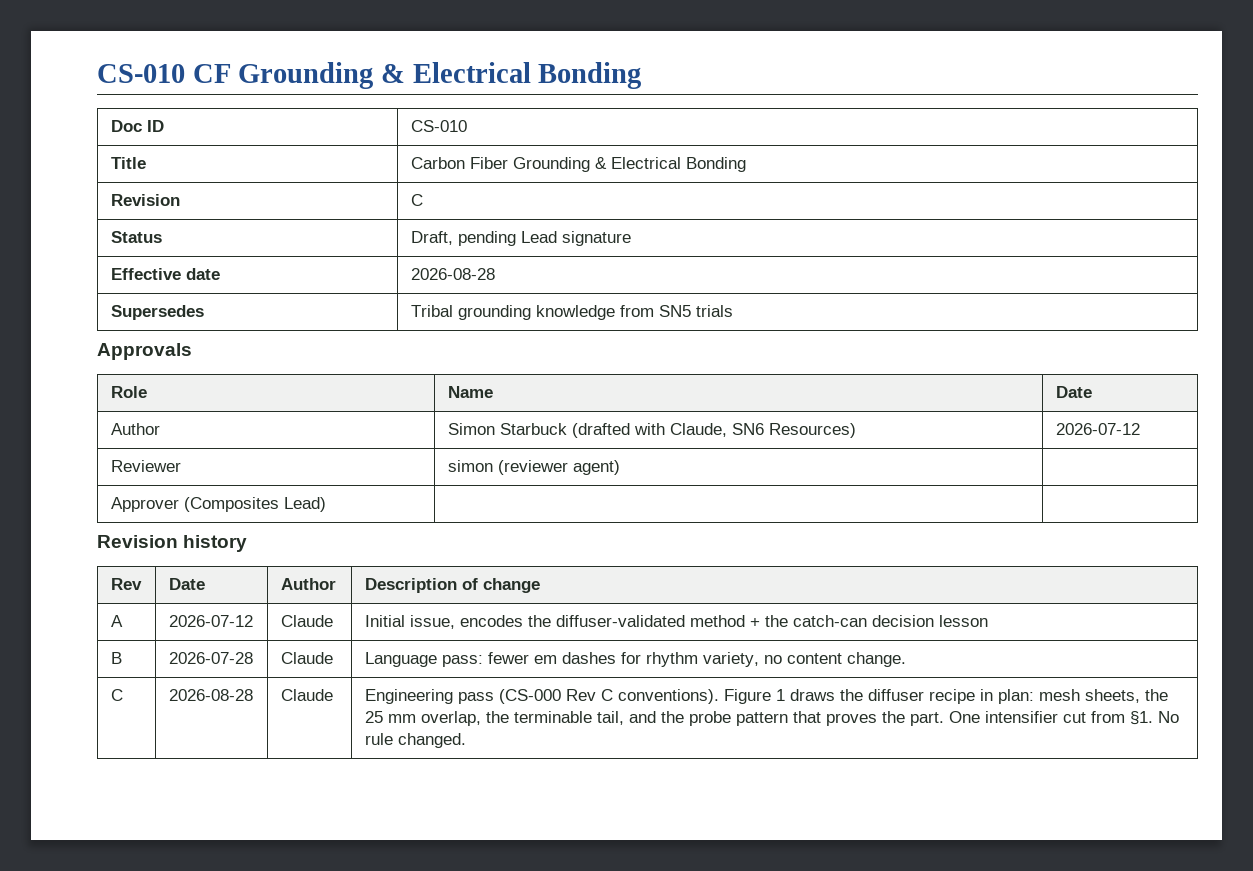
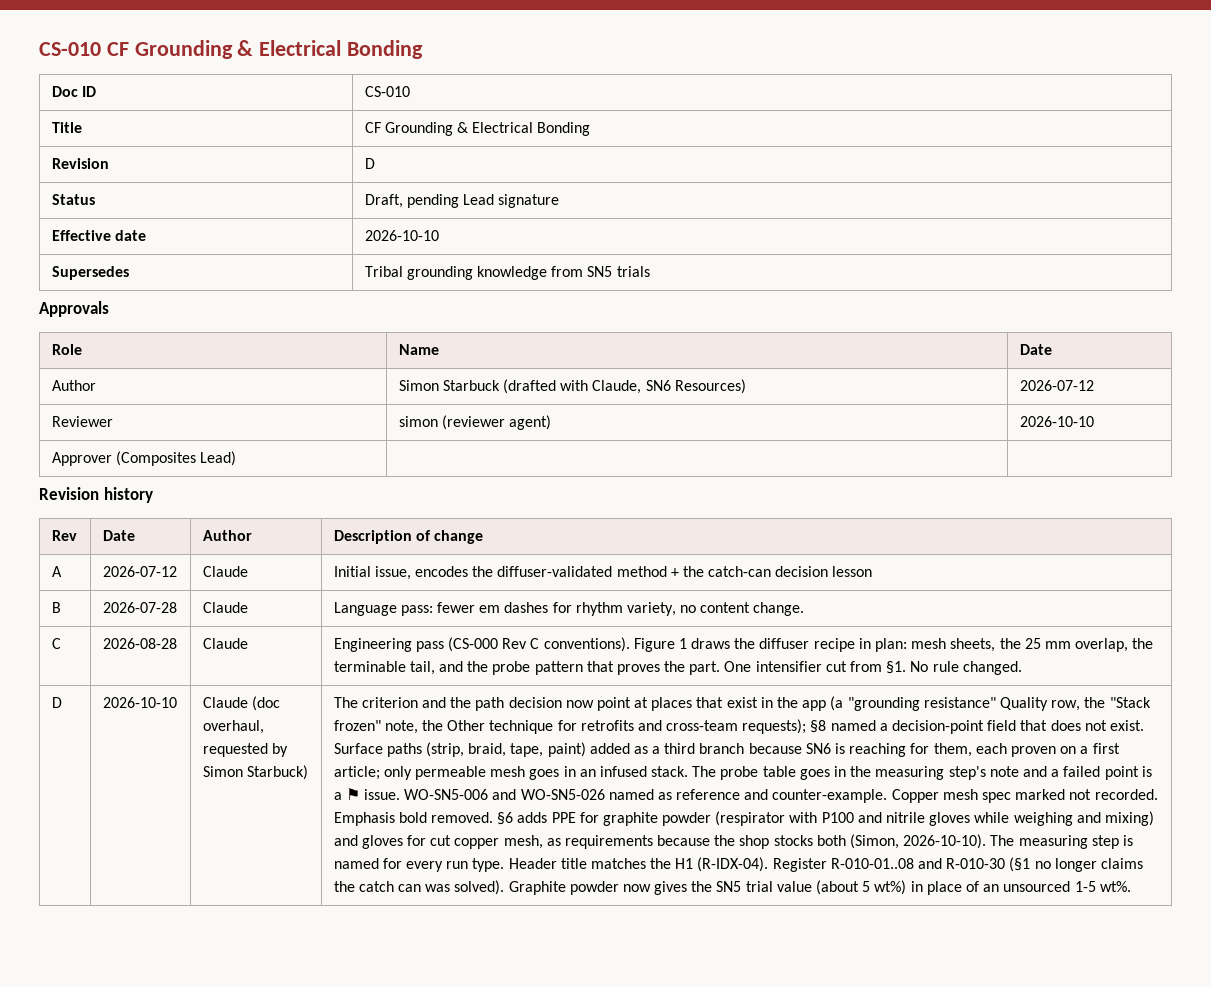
- Title | Carbon Fiber Grounding & Electrical Bonding
+ Title | CF Grounding & Electrical Bonding
- Revision | C
+ Revision | D
- Effective date | 2026-08-28
+ Effective date | 2026-10-10
- Reviewer | simon (reviewer agent) |
+ Reviewer | simon (reviewer agent) | 2026-10-10
+ D | 2026-10-10 | Claude (doc overhaul, requested by Simon Starbuck) | The criterion and the path decision now point at places that exist in the app (a "grounding resistance" Quality row, the "Stack frozen" note, the Other technique for retrofits and cross-team requests); §8 named a decision-point field that does not exist. Surface paths (strip, braid, tape, paint) added as a third branch because SN6 is reaching for them, each proven on a first article; only permeable mesh goes in an infused stack. The probe table goes in the measuring step's note and a failed point is a ⚑ issue. WO-SN5-006 and WO-SN5-026 named as reference and counter-example. Copper mesh spec marked not recorded. Emphasis bold removed. §6 adds PPE for graphite powder (respirator with P100 and nitrile gloves while weighing and mixing) and gloves for cut copper mesh, as requirements because the shop stocks both (Simon, 2026-10-10). The measuring step is named for every run type. Header title matches the H1 (R-IDX-04). Register R-010-01..08 and R-010-30 (§1 no longer claims the catch can was solved). Graphite powder now gives the SN5 trial value (about 5 wt%) in place of an unsourced 1-5 wt%.

